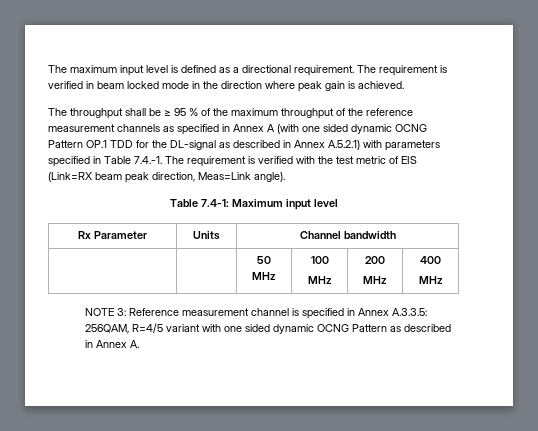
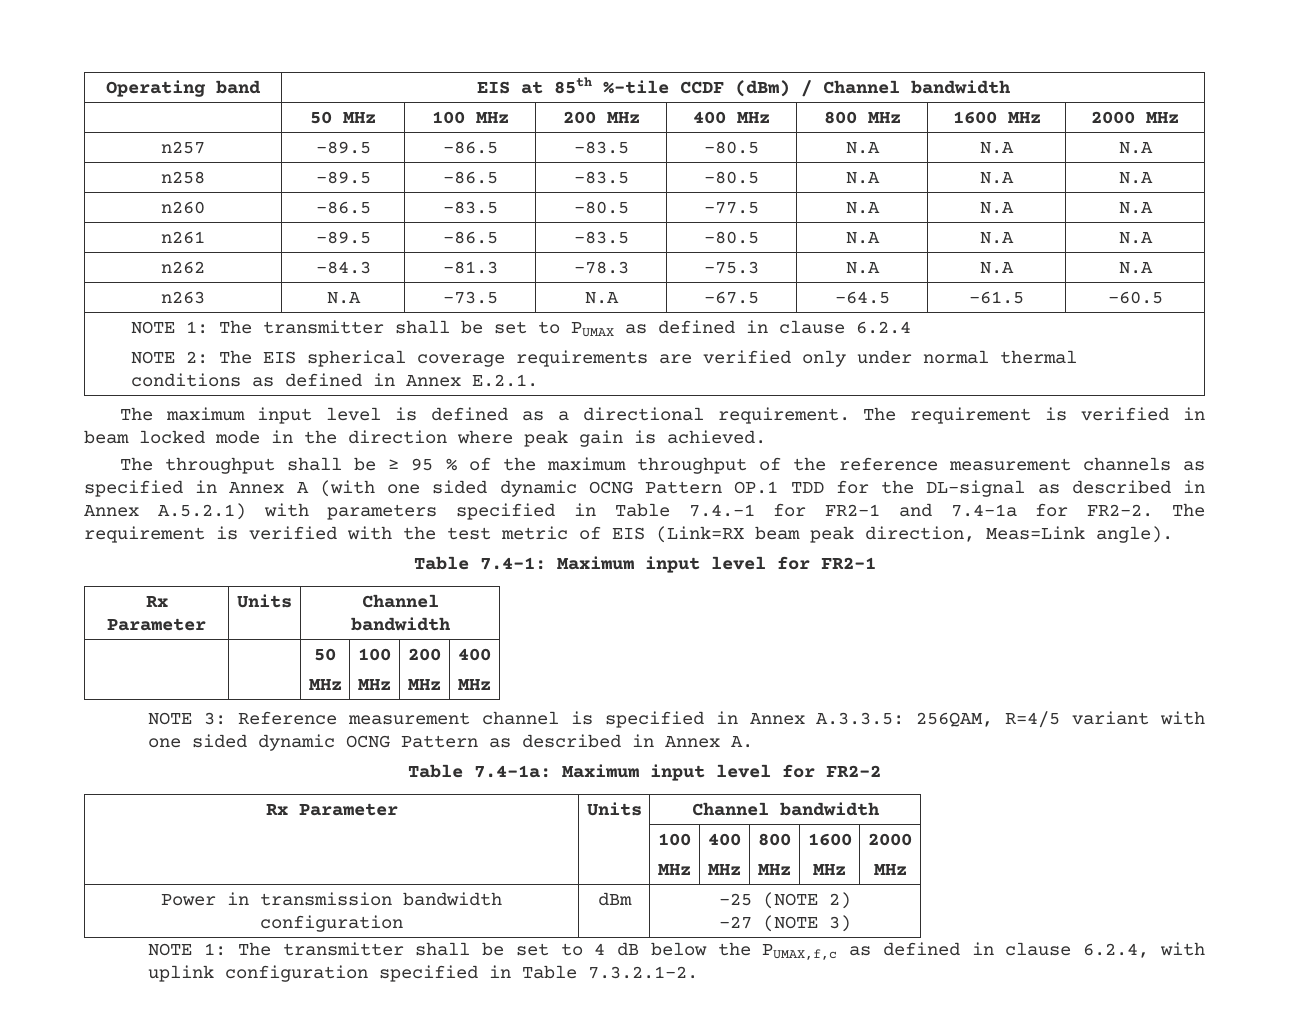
+ Operating band | EIS at 85th %-tile CCDF (dBm) / Channel bandwidth
+ | 50 MHz | 100 MHz | 200 MHz | 400 MHz | 800 MHz | 1600 MHz | 2000 MHz
+ n257 | -89.5 | -86.5 | -83.5 | -80.5 | N.A | N.A | N.A
+ n258 | -89.5 | -86.5 | -83.5 | -80.5 | N.A | N.A | N.A
+ n260 | -86.5 | -83.5 | -80.5 | -77.5 | N.A | N.A | N.A
+ n261 | -89.5 | -86.5 | -83.5 | -80.5 | N.A | N.A | N.A
+ n262 | -84.3 | -81.3 | -78.3 | -75.3 | N.A | N.A | N.A
+ n263 | N.A | -73.5 | N.A | -67.5 | -64.5 | -61.5 | -60.5
+ NOTE 1: The transmitter shall be set to PUMAX as defined in clause 6.2.4
+ NOTE 2: The EIS spherical coverage requirements are verified only under normal thermal conditions as defined in Annex E.2.1.
- The throughput shall be ≥ 95 % of the maximum throughput of the reference measurement channels as specified in Annex A (with one sided dynamic OCNG Pattern OP.1 TDD for the DL-signal as described in Annex A.5.2.1) with parameters specified in Table 7.4.-1. The requirement is verified with the test metric of EIS (Link=RX beam peak direction, Meas=Link angle).
+ The throughput shall be ≥ 95 % of the maximum throughput of the reference measurement channels as specified in Annex A (with one sided dynamic OCNG Pattern OP.1 TDD for the DL-signal as described in Annex A.5.2.1) with parameters specified in Table 7.4.-1 for FR2-1 and 7.4-1a for FR2-2. The requirement is verified with the test metric of EIS (Link=RX beam peak direction, Meas=Link angle).
- Table 7.4-1: Maximum input level
+ Table 7.4-1: Maximum input level for FR2-1
+ Table 7.4-1a: Maximum input level for FR2-2
+ Rx Parameter | Units | Channel bandwidth
+ | | 100
+ MHz | 400
+ MHz | 800
+ MHz | 1600
+ MHz | 2000
+ MHz
+ Power in transmission bandwidth configuration | dBm | -25 (NOTE 2)
+ -27 (NOTE 3)
+ NOTE 1: The transmitter shall be set to 4 dB below the PUMAX,f,c as defined in clause 6.2.4, with uplink configuration specified in Table 7.3.2.1-2.

